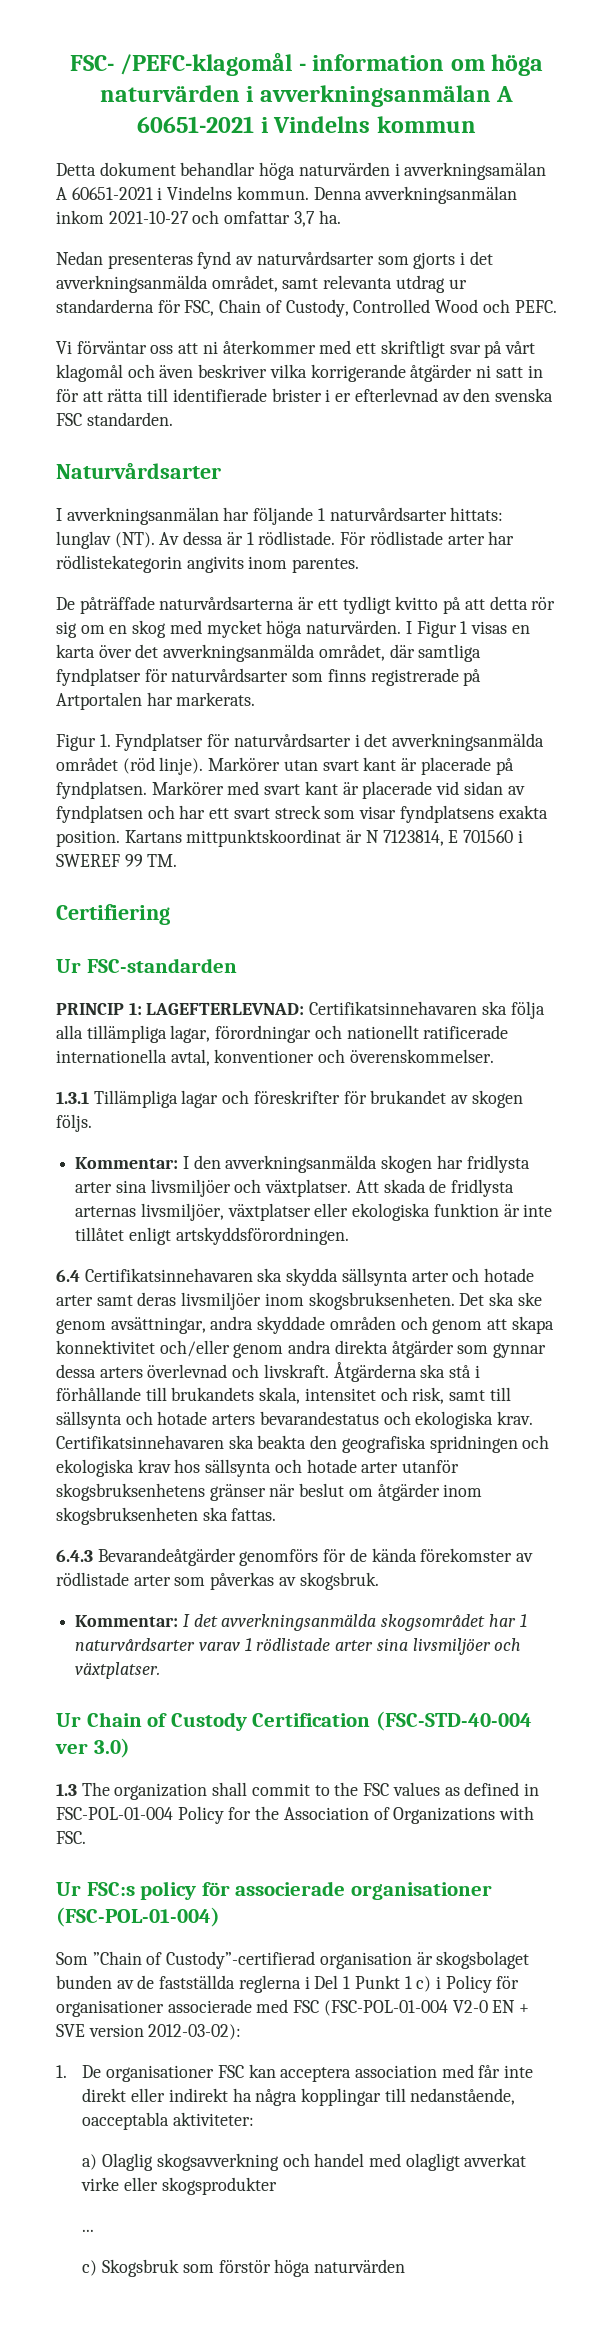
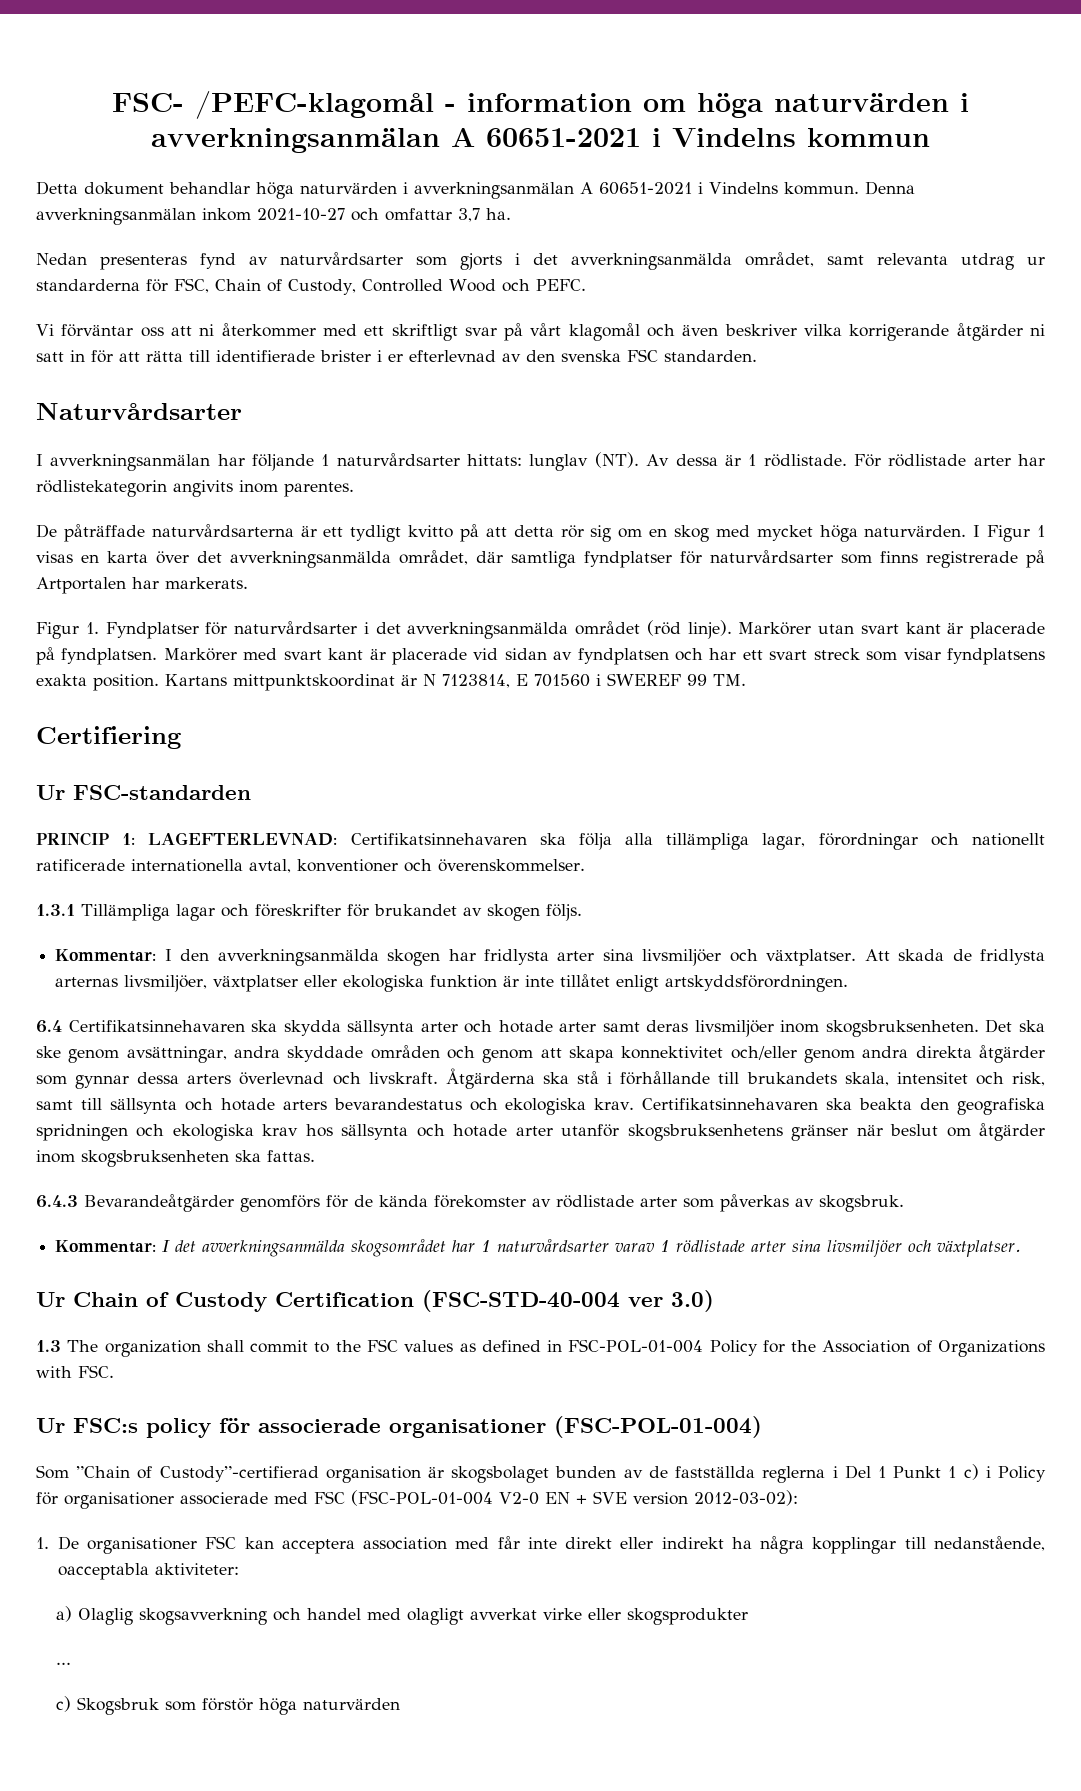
- Detta dokument behandlar höga naturvärden i avverkningsamälan A 60651-2021 i Vindelns kommun.
+ Detta dokument behandlar höga naturvärden i avverkningsanmälan A 60651-2021 i Vindelns kommun.

